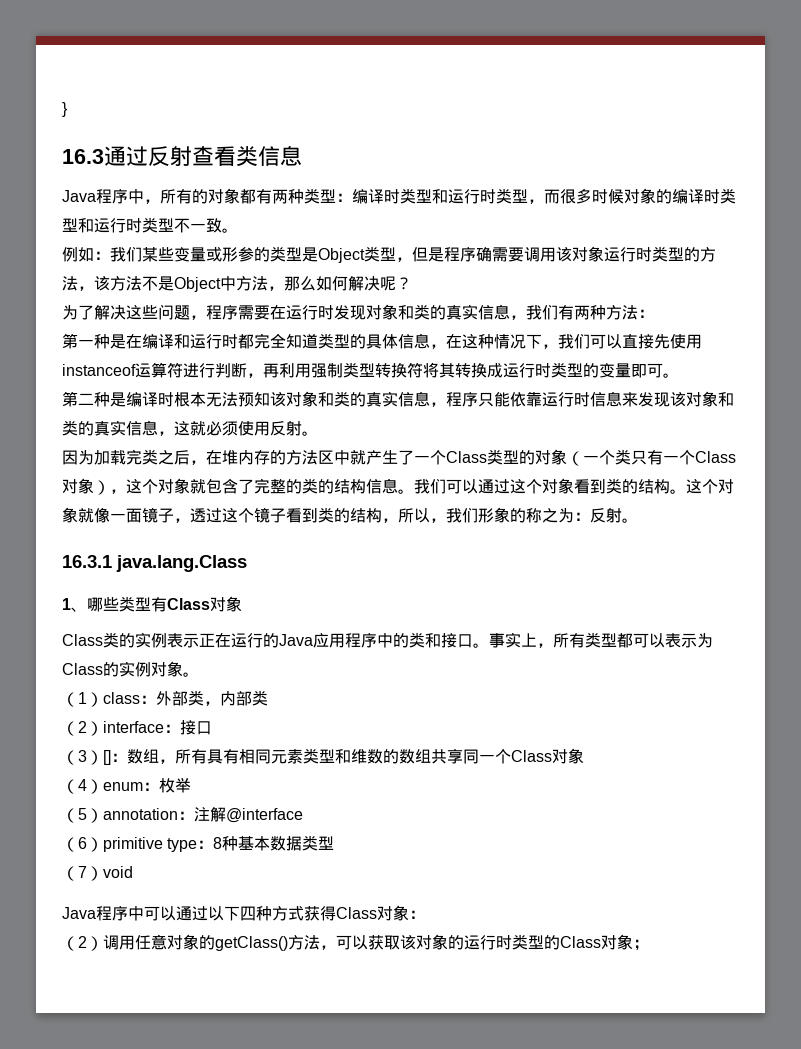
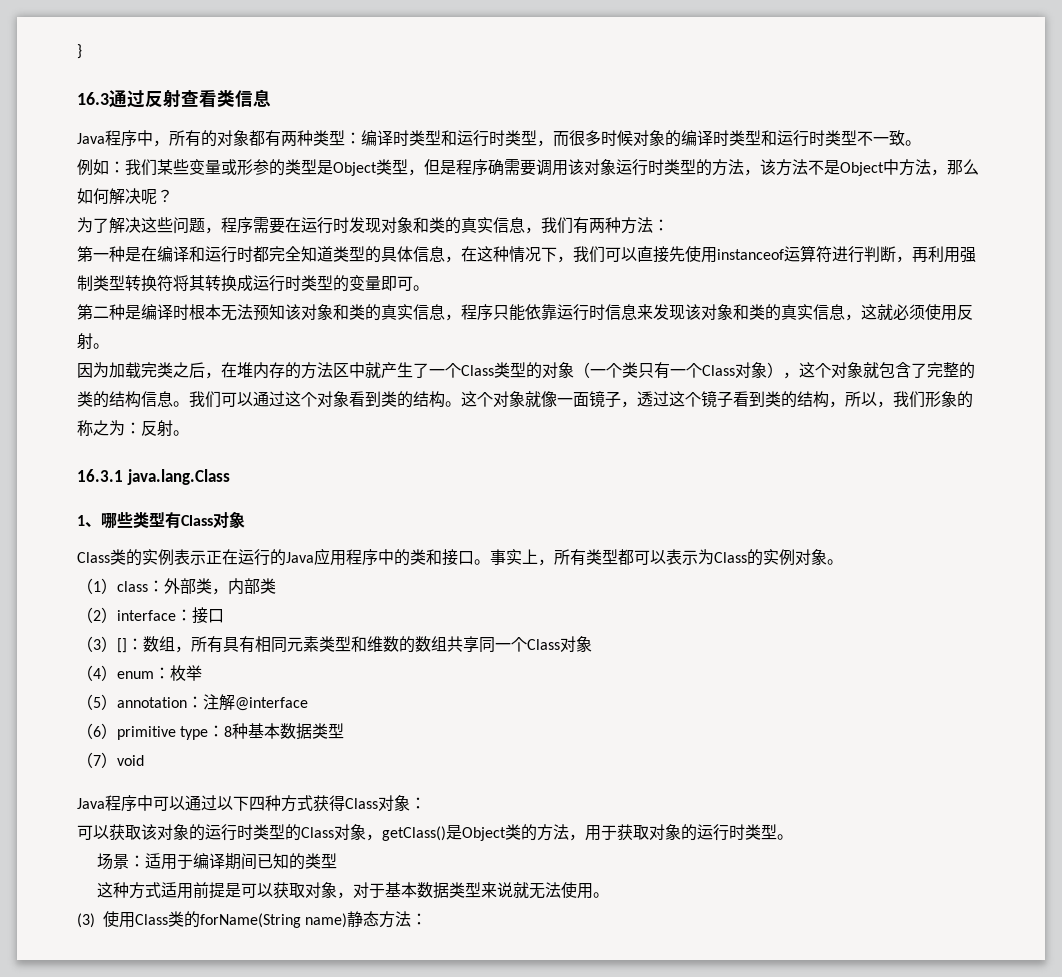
- （2）调用任意对象的getClass()方法，可以获取该对象的运行时类型的Class对象；
+ 可以获取该对象的运行时类型的Class对象，getClass()是Object类的方法，用于获取对象的运行时类型。
+ 场景：适用于编译期间已知的类型
+ 这种方式适用前提是可以获取对象，对于基本数据类型来说就无法使用。
+ (3)使用Class类的forName(String name)静态方法：

